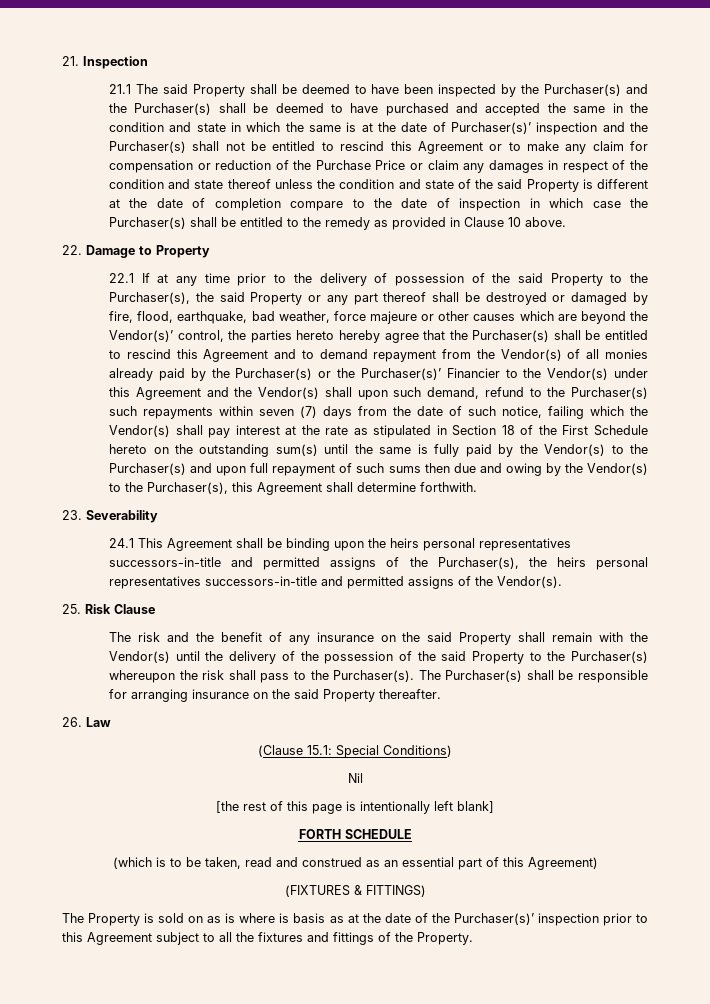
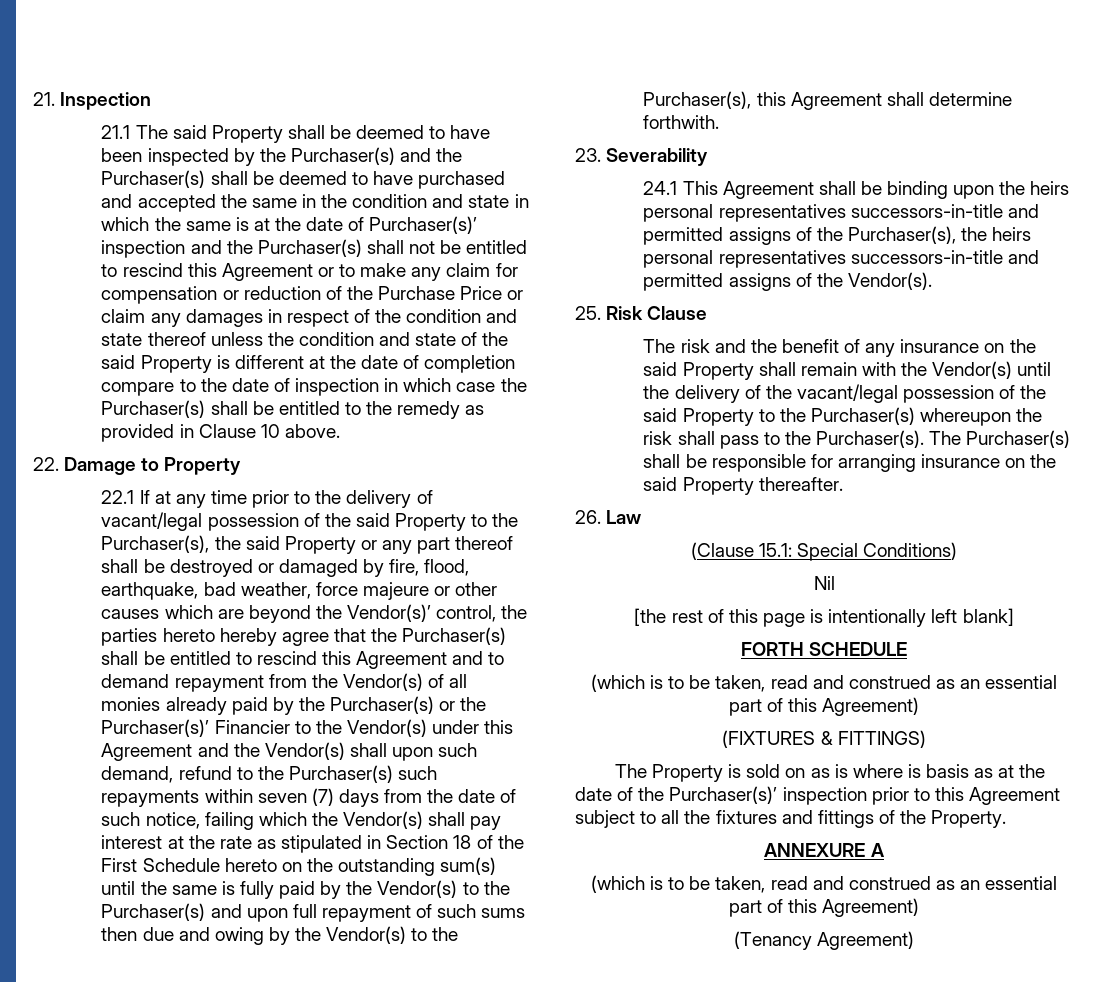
- 22.1 If at any time prior to the delivery of possession of the said Property to the Purchaser(s), the said Property or any part thereof shall be destroyed or damaged by fire, flood, earthquake, bad weather, force majeure or other causes which are beyond the Vendor(s)’ control, the parties hereto hereby agree that the Purchaser(s) shall be entitled to rescind this Agreement and to demand repayment from the Vendor(s) of all monies already paid by the Purchaser(s) or the Purchaser(s)’ Financier to the Vendor(s) under this Agreement and the Vendor(s) shall upon such demand, refund to the Purchaser(s) such repayments within seven (7) days from the date of such notice, failing which the Vendor(s) shall pay interest at the rate as stipulated in Section 18 of the First Schedule hereto on the outstanding sum(s) until the same is fully paid by the Vendor(s) to the Purchaser(s) and upon full repayment of such sums then due and owing by the Vendor(s) to the Purchaser(s), this Agreement shall determine forthwith.
+ 22.1 If at any time prior to the delivery of vacant/legal possession of the said Property to the Purchaser(s), the said Property or any part thereof shall be destroyed or damaged by fire, flood, earthquake, bad weather, force majeure or other causes which are beyond the Vendor(s)’ control, the parties hereto hereby agree that the Purchaser(s) shall be entitled to rescind this Agreement and to demand repayment from the Vendor(s) of all monies already paid by the Purchaser(s) or the Purchaser(s)’ Financier to the Vendor(s) under this Agreement and the Vendor(s) shall upon such demand, refund to the Purchaser(s) such repayments within seven (7) days from the date of such notice, failing which the Vendor(s) shall pay interest at the rate as stipulated in Section 18 of the First Schedule hereto on the outstanding sum(s) until the same is fully paid by the Vendor(s) to the Purchaser(s) and upon full repayment of such sums then due and owing by the Vendor(s) to the Purchaser(s), this Agreement shall determine forthwith.
- The risk and the benefit of any insurance on the said Property shall remain with the Vendor(s) until the delivery of the possession of the said Property to the Purchaser(s) whereupon the risk shall pass to the Purchaser(s).
+ The risk and the benefit of any insurance on the said Property shall remain with the Vendor(s) until the delivery of the vacant/legal possession of the said Property to the Purchaser(s) whereupon the risk shall pass to the Purchaser(s).
+ ANNEXURE A
+ (which is to be taken, read and construed as an essential part of this Agreement)
+ (Tenancy Agreement)

